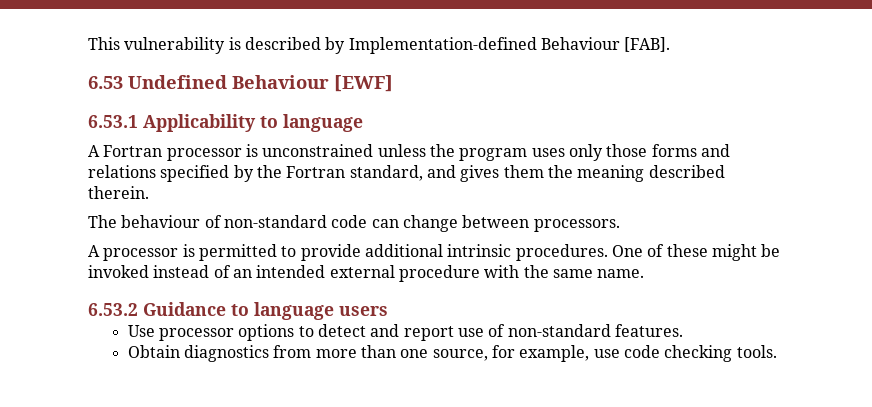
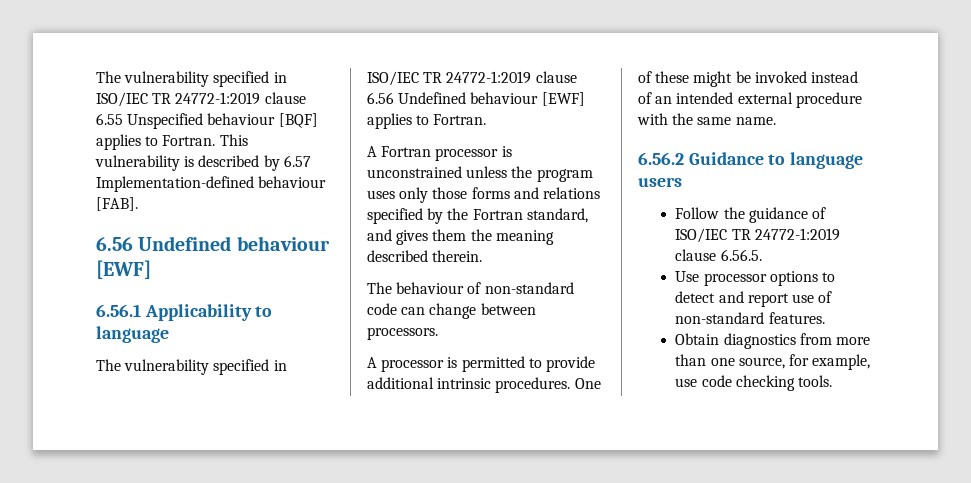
+ The vulnerability specified in ISO/IEC TR 24772-1:2019 clause 6.55 Unspecified behaviour [BQF] applies to Fortran.
- This vulnerability is described by Implementation-defined Behaviour [FAB].
- 6.53 Undefined Behaviour [EWF]
+ This vulnerability is described by 6.57 Implementation-defined behaviour [FAB].
+ 6.56 Undefined behaviour [EWF]
- 6.53.1 Applicability to language
+ 6.56.1 Applicability to language
+ The vulnerability specified in ISO/IEC TR 24772-1:2019 clause 6.56 Undefined behaviour [EWF] applies to Fortran.
- 6.53.2 Guidance to language users
+ 6.56.2 Guidance to language users
+ Follow the guidance of ISO/IEC TR 24772-1:2019 clause 6.56.5.

